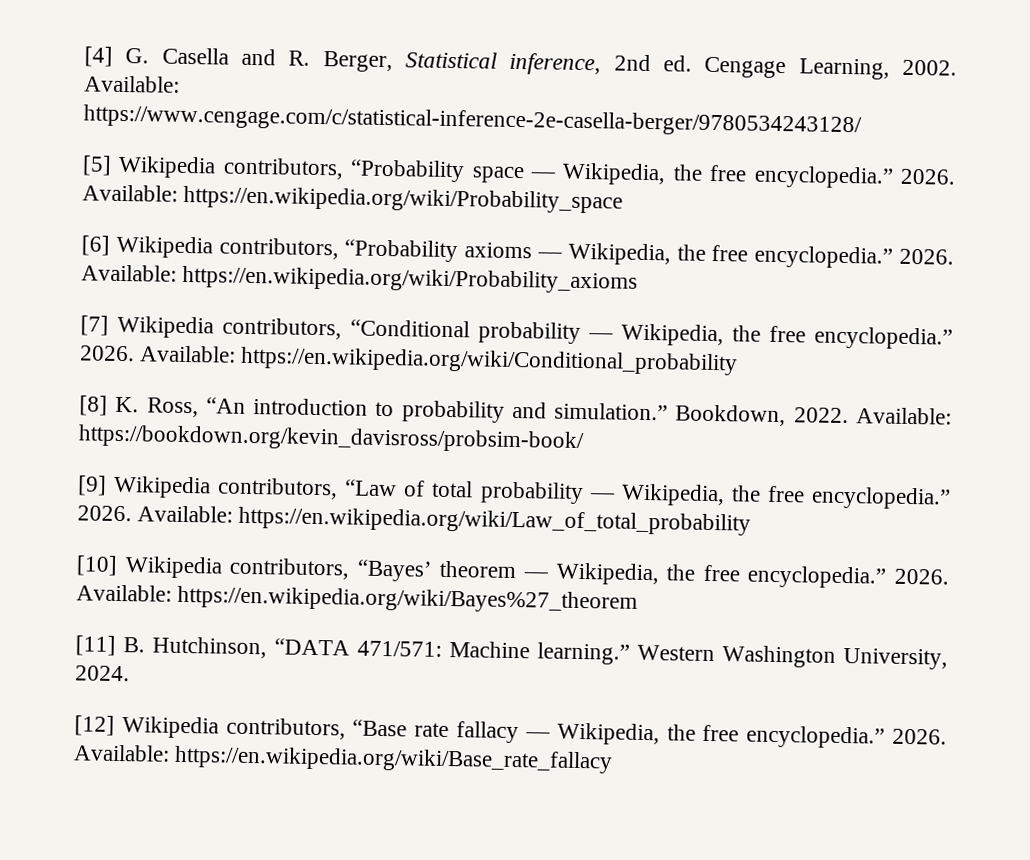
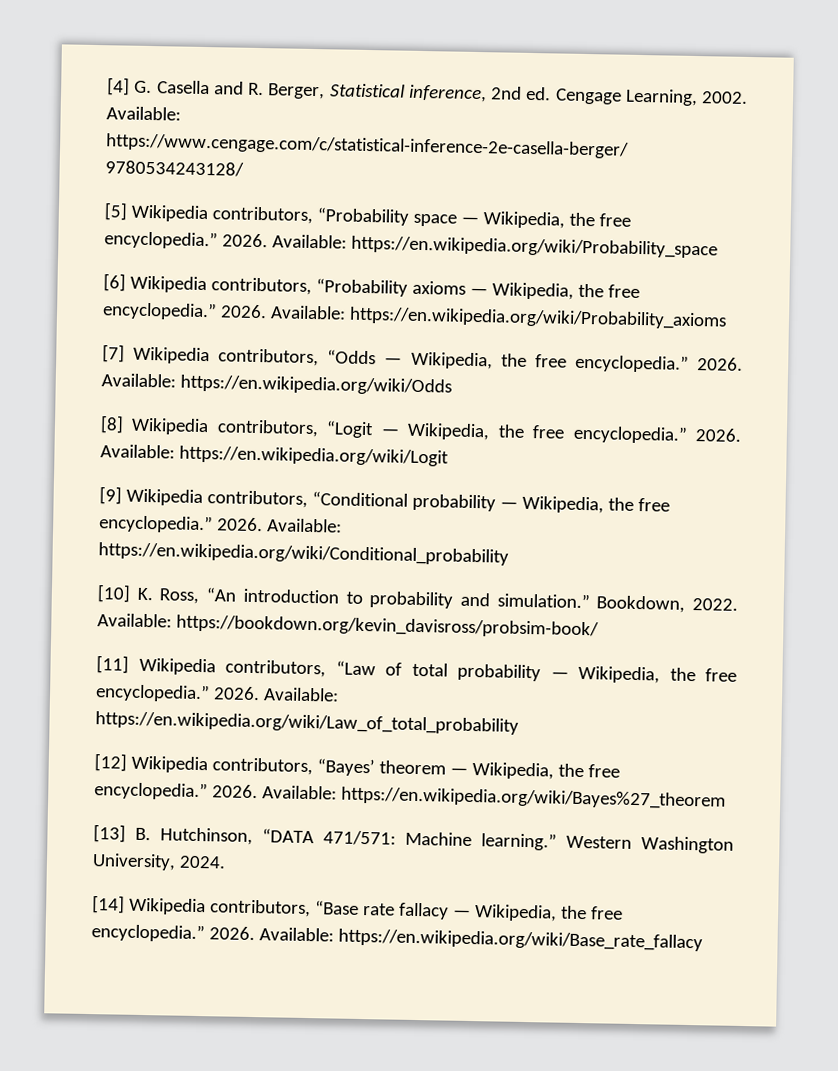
- [7] Wikipedia contributors, “Conditional probability — Wikipedia, the free encyclopedia.”
+ [7] Wikipedia contributors, “Odds — Wikipedia, the free encyclopedia.” 2026. Available: https://en.wikipedia.org/wiki/Odds
+ [8] Wikipedia contributors, “Logit — Wikipedia, the free encyclopedia.” 2026. Available: https://en.wikipedia.org/wiki/Logit
+ [9] Wikipedia contributors, “Conditional probability — Wikipedia, the free encyclopedia.”
- [8] K. Ross, “An introduction to probability and simulation.”
+ [10] K. Ross, “An introduction to probability and simulation.”
- [9] Wikipedia contributors, “Law of total probability — Wikipedia, the free encyclopedia.”
+ [11] Wikipedia contributors, “Law of total probability — Wikipedia, the free encyclopedia.”
- [10] Wikipedia contributors, “Bayes’ theorem — Wikipedia, the free encyclopedia.”
+ [12] Wikipedia contributors, “Bayes’ theorem — Wikipedia, the free encyclopedia.”
- [11] B. Hutchinson, “DATA 471/571: Machine learning.”
+ [13] B. Hutchinson, “DATA 471/571: Machine learning.”
- [12] Wikipedia contributors, “Base rate fallacy — Wikipedia, the free encyclopedia.”
+ [14] Wikipedia contributors, “Base rate fallacy — Wikipedia, the free encyclopedia.”

